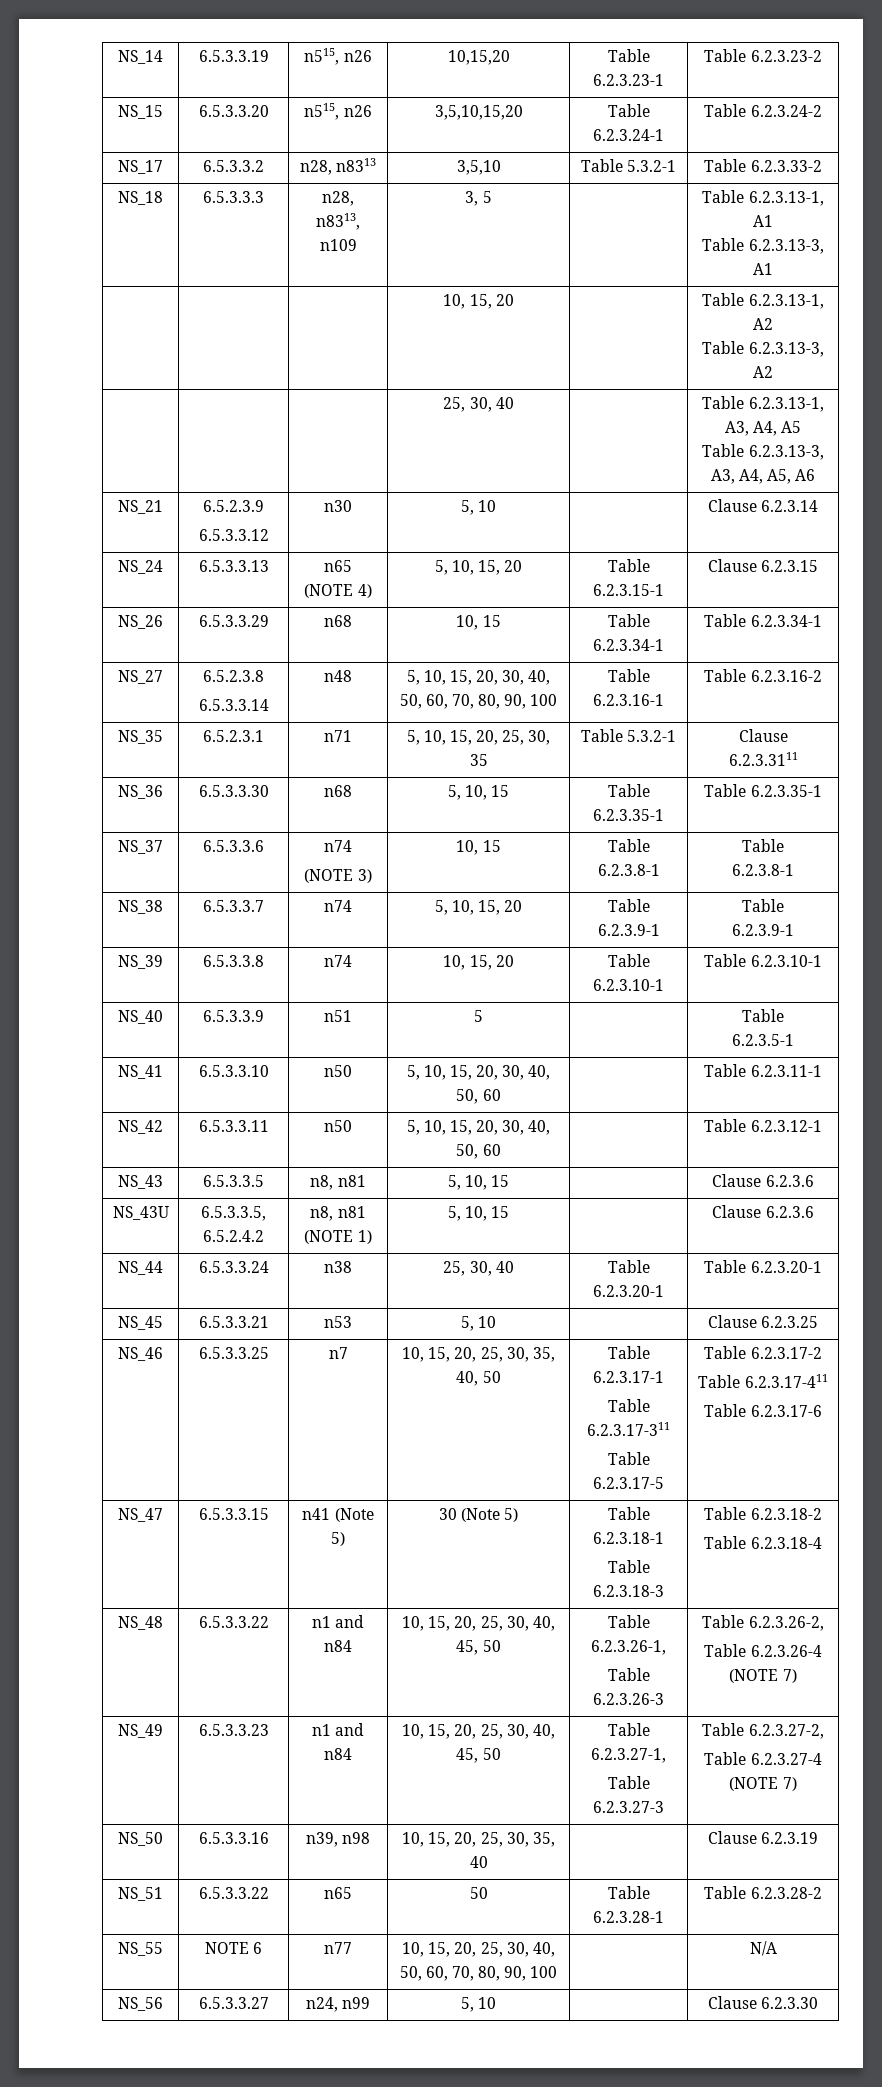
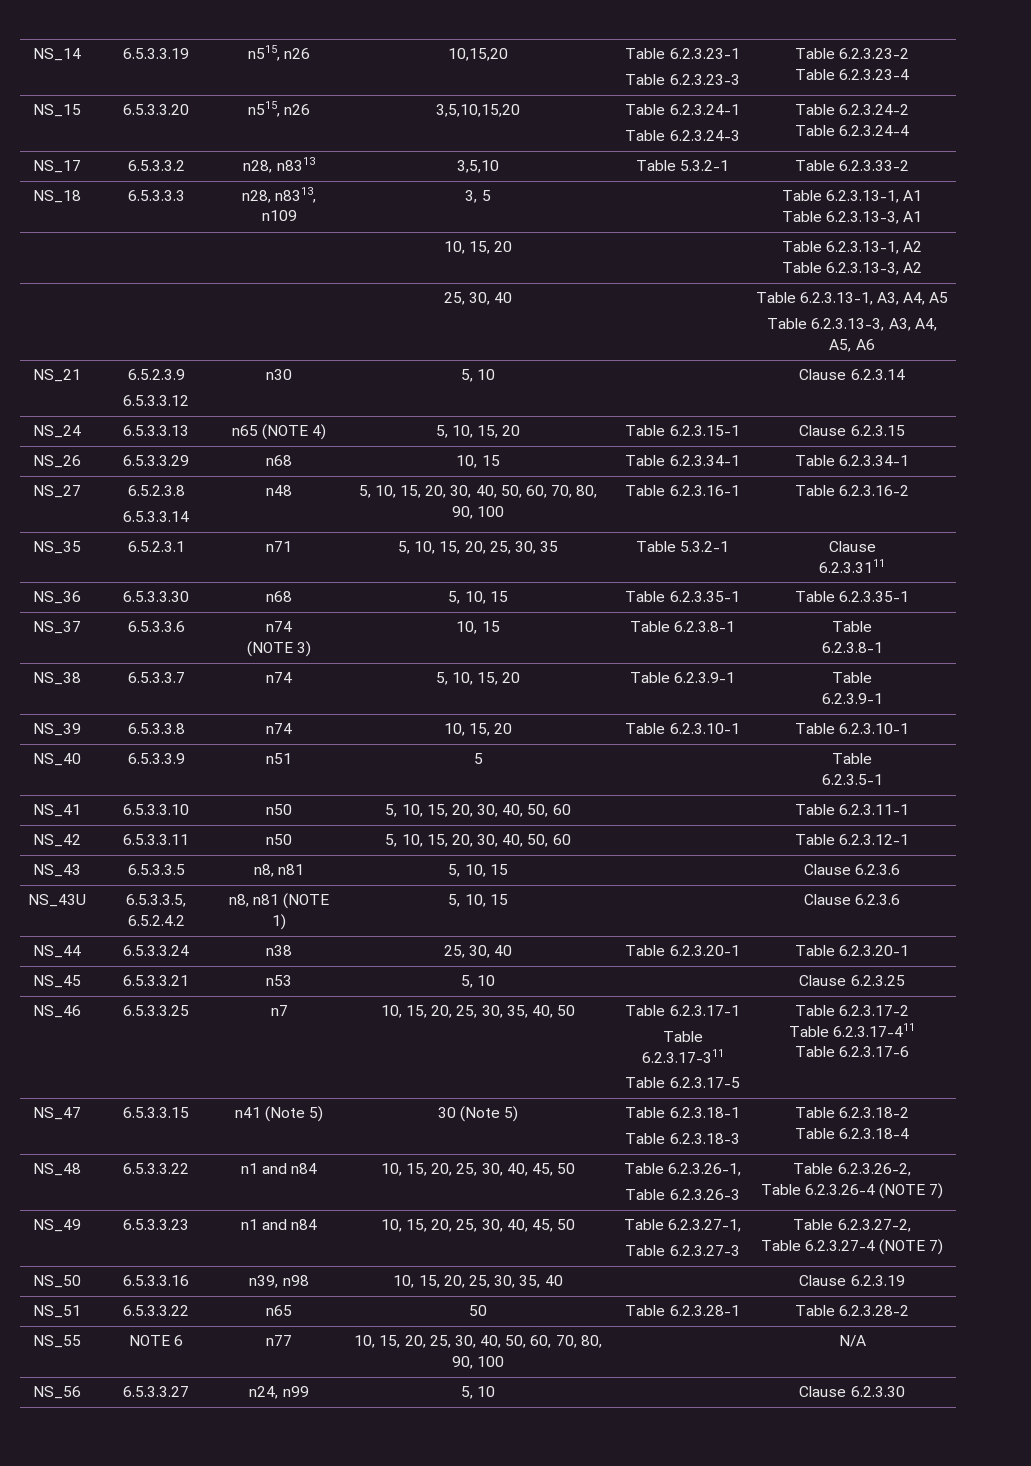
- NS_14 | 6.5.3.3.19 | n515, n26 | 10,15,20 | Table 6.2.3.23-1 | Table 6.2.3.23-2
+ NS_14 | 6.5.3.3.19 | n515, n26 | 10,15,20 | Table 6.2.3.23-1
+ Table 6.2.3.23-3 | Table 6.2.3.23-2
+ Table 6.2.3.23-4
- NS_15 | 6.5.3.3.20 | n515, n26 | 3,5,10,15,20 | Table 6.2.3.24-1 | Table 6.2.3.24-2
+ NS_15 | 6.5.3.3.20 | n515, n26 | 3,5,10,15,20 | Table 6.2.3.24-1
+ Table 6.2.3.24-3 | Table 6.2.3.24-2
+ Table 6.2.3.24-4

